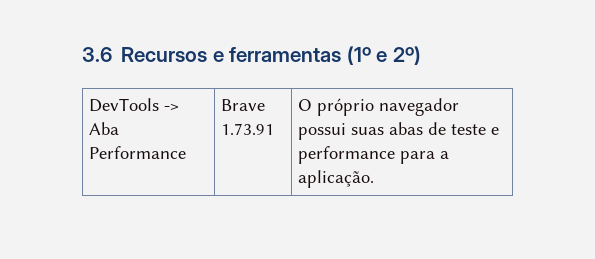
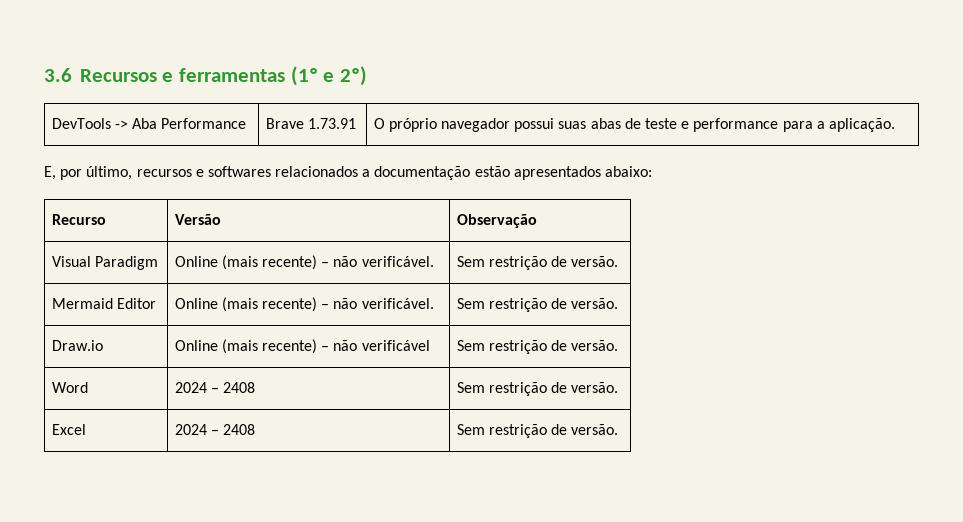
+ E, por último, recursos e softwares relacionados a documentação estão apresentados abaixo:
+ Recurso | Versão | Observação
+ Visual Paradigm | Online (mais recente) – não verificável. | Sem restrição de versão.
+ Mermaid Editor | Online (mais recente) – não verificável. | Sem restrição de versão.
+ Draw.io | Online (mais recente) – não verificável | Sem restrição de versão.
+ Word | 2024 – 2408 | Sem restrição de versão.
+ Excel | 2024 – 2408 | Sem restrição de versão.

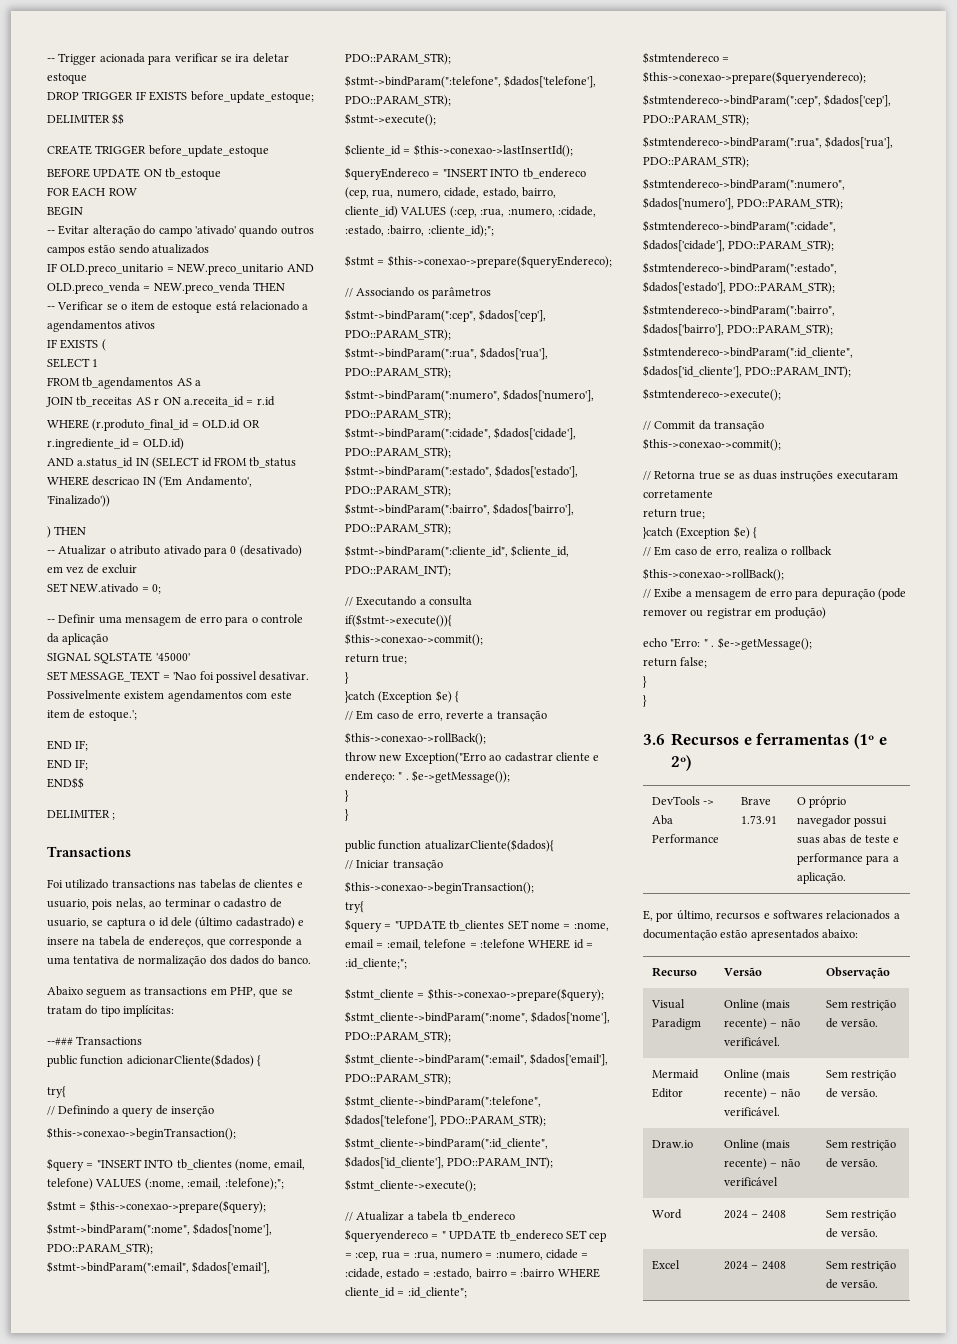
+ -- Trigger acionada para verificar se ira deletar estoque
+ DROP TRIGGER IF EXISTS before_update_estoque;
+ DELIMITER $$
+ CREATE TRIGGER before_update_estoque
+ BEFORE UPDATE ON tb_estoque
+ FOR EACH ROW
+ BEGIN
+ -- Evitar alteração do campo 'ativado' quando outros campos estão sendo atualizados
+ IF OLD.preco_unitario = NEW.preco_unitario AND OLD.preco_venda = NEW.preco_venda THEN
+ -- Verificar se o item de estoque está relacionado a agendamentos ativos
+ IF EXISTS (
+ SELECT 1
+ FROM tb_agendamentos AS a
+ JOIN tb_receitas AS r ON a.receita_id = r.id
+ WHERE (r.produto_final_id = OLD.id OR r.ingrediente_id = OLD.id)
+ AND a.status_id IN (SELECT id FROM tb_status WHERE descricao IN ('Em Andamento', 'Finalizado'))
+ ) THEN
+ -- Atualizar o atributo ativado para 0 (desativado) em vez de excluir
+ SET NEW.ativado = 0;
+ -- Definir uma mensagem de erro para o controle da aplicação
+ SIGNAL SQLSTATE '45000'
+ SET MESSAGE_TEXT = 'Nao foi possivel desativar. Possivelmente existem agendamentos com este item de estoque.';
+ END IF;
+ END IF;
+ END$$
+ DELIMITER ;
+ Transactions
+ Foi utilizado transactions nas tabelas de clientes e usuario, pois nelas, ao terminar o cadastro de usuario, se captura o id dele (último cadastrado) e insere na tabela de endereços, que corresponde a uma tentativa de normalização dos dados do banco.
+ Abaixo seguem as transactions em PHP, que se tratam do tipo implícitas:
+ --### Transactions
+ public function adicionarCliente($dados) {
+ try{
+ // Definindo a query de inserção
+ $this->conexao->beginTransaction();
+ $query = "INSERT INTO tb_clientes (nome, email, telefone) VALUES (:nome, :email, :telefone);";
+ $stmt = $this->conexao->prepare($query);
+ $stmt->bindParam(":nome", $dados['nome'], PDO::PARAM_STR);
+ $stmt->bindParam(":email", $dados['email'], PDO::PARAM_STR);
+ $stmt->bindParam(":telefone", $dados['telefone'], PDO::PARAM_STR);
+ $stmt->execute();
+ $cliente_id = $this->conexao->lastInsertId();
+ $queryEndereco = "INSERT INTO tb_endereco (cep, rua, numero, cidade, estado, bairro, cliente_id) VALUES (:cep, :rua, :numero, :cidade, :estado, :bairro, :cliente_id);";
+ $stmt = $this->conexao->prepare($queryEndereco);
+ // Associando os parâmetros
+ $stmt->bindParam(":cep", $dados['cep'], PDO::PARAM_STR);
+ $stmt->bindParam(":rua", $dados['rua'], PDO::PARAM_STR);
+ $stmt->bindParam(":numero", $dados['numero'], PDO::PARAM_STR);
+ $stmt->bindParam(":cidade", $dados['cidade'], PDO::PARAM_STR);
+ $stmt->bindParam(":estado", $dados['estado'], PDO::PARAM_STR);
+ $stmt->bindParam(":bairro", $dados['bairro'], PDO::PARAM_STR);
+ $stmt->bindParam(":cliente_id", $cliente_id, PDO::PARAM_INT);
+ // Executando a consulta
+ if($stmt->execute()){
+ $this->conexao->commit();
+ return true;
+ }
+ }catch (Exception $e) {
+ // Em caso de erro, reverte a transação
+ $this->conexao->rollBack();
+ throw new Exception("Erro ao cadastrar cliente e endereço: " . $e->getMessage());
+ }
+ }
+ public function atualizarCliente($dados){
+ // Iniciar transação
+ $this->conexao->beginTransaction();
+ try{
+ $query = "UPDATE tb_clientes SET nome = :nome, email = :email, telefone = :telefone WHERE id = :id_cliente;";
+ $stmt_cliente = $this->conexao->prepare($query);
+ $stmt_cliente->bindParam(":nome", $dados['nome'], PDO::PARAM_STR);
+ $stmt_cliente->bindParam(":email", $dados['email'], PDO::PARAM_STR);
+ $stmt_cliente->bindParam(":telefone", $dados['telefone'], PDO::PARAM_STR);
+ $stmt_cliente->bindParam(":id_cliente", $dados['id_cliente'], PDO::PARAM_INT);
+ $stmt_cliente->execute();
+ // Atualizar a tabela tb_endereco
+ $queryendereco = " UPDATE tb_endereco SET cep = :cep, rua = :rua, numero = :numero, cidade = :cidade, estado = :estado, bairro = :bairro WHERE cliente_id = :id_cliente";
+ $stmtendereco = $this->conexao->prepare($queryendereco);
+ $stmtendereco->bindParam(":cep", $dados['cep'], PDO::PARAM_STR);
+ $stmtendereco->bindParam(":rua", $dados['rua'], PDO::PARAM_STR);
+ $stmtendereco->bindParam(":numero", $dados['numero'], PDO::PARAM_STR);
+ $stmtendereco->bindParam(":cidade", $dados['cidade'], PDO::PARAM_STR);
+ $stmtendereco->bindParam(":estado", $dados['estado'], PDO::PARAM_STR);
+ $stmtendereco->bindParam(":bairro", $dados['bairro'], PDO::PARAM_STR);
+ $stmtendereco->bindParam(":id_cliente", $dados['id_cliente'], PDO::PARAM_INT);
+ $stmtendereco->execute();
+ // Commit da transação
+ $this->conexao->commit();
+ // Retorna true se as duas instruções executaram corretamente
+ return true;
+ }catch (Exception $e) {
+ // Em caso de erro, realiza o rollback
+ $this->conexao->rollBack();
+ // Exibe a mensagem de erro para depuração (pode remover ou registrar em produção)
+ echo "Erro: " . $e->getMessage();
+ return false;
+ }
+ }

